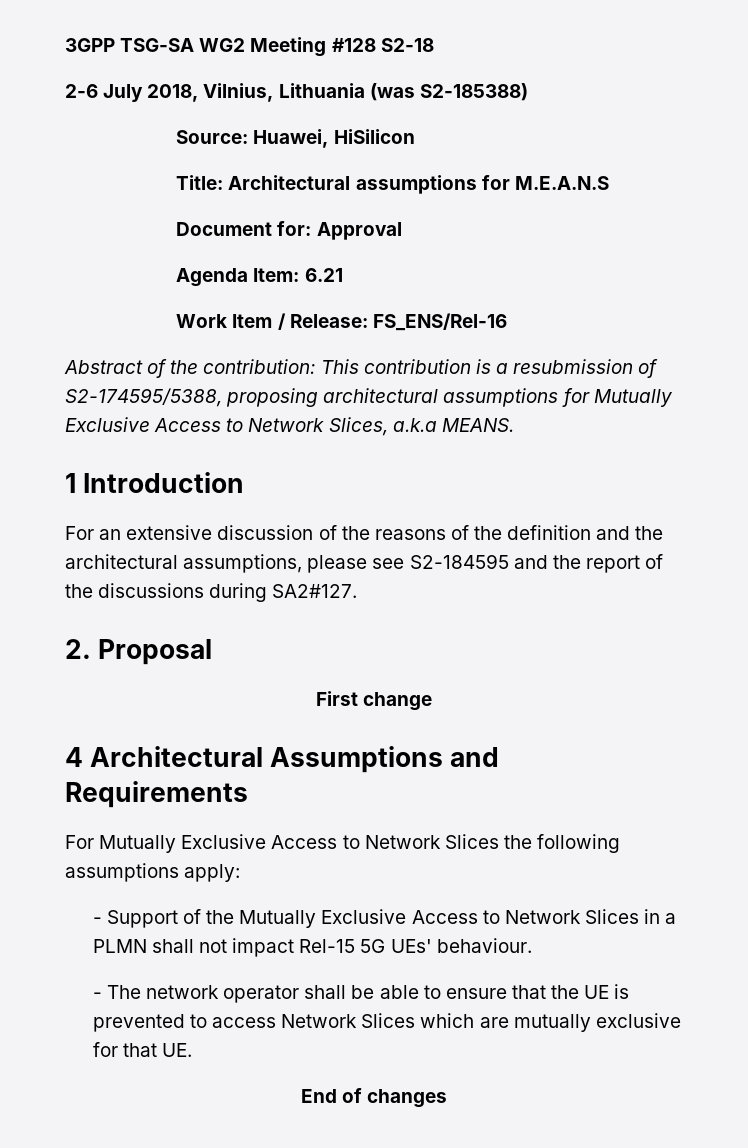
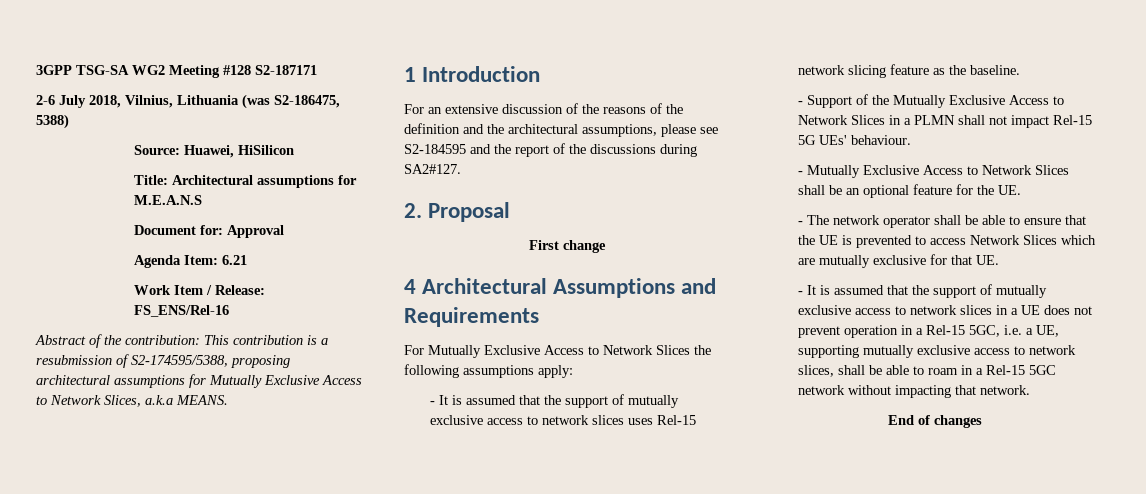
- 3GPP TSG-SA WG2 Meeting #128 S2-18
+ 3GPP TSG-SA WG2 Meeting #128 S2-187171
- 2-6 July 2018, Vilnius, Lithuania (was S2-185388)
+ 2-6 July 2018, Vilnius, Lithuania (was S2-186475, 5388)
+ - It is assumed that the support of mutually exclusive access to network slices uses Rel-15 network slicing feature as the baseline.
+ - Mutually Exclusive Access to Network Slices shall be an optional feature for the UE.
+ - It is assumed that the support of mutually exclusive access to network slices in a UE does not prevent operation in a Rel-15 5GC, i.e. a UE, supporting mutually exclusive access to network slices, shall be able to roam in a Rel-15 5GC network without impacting that network.

